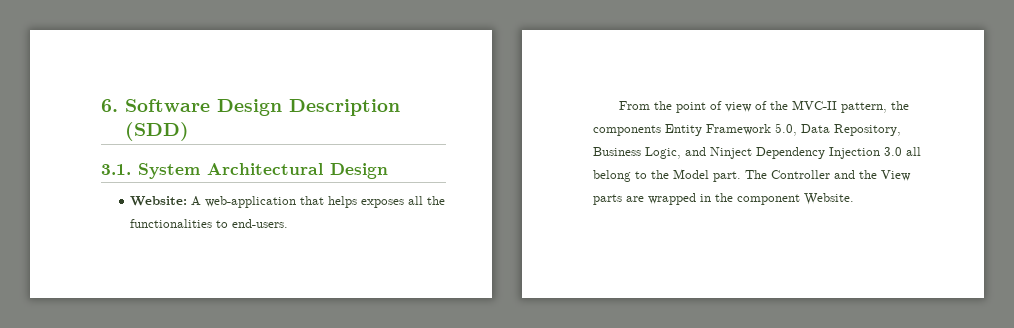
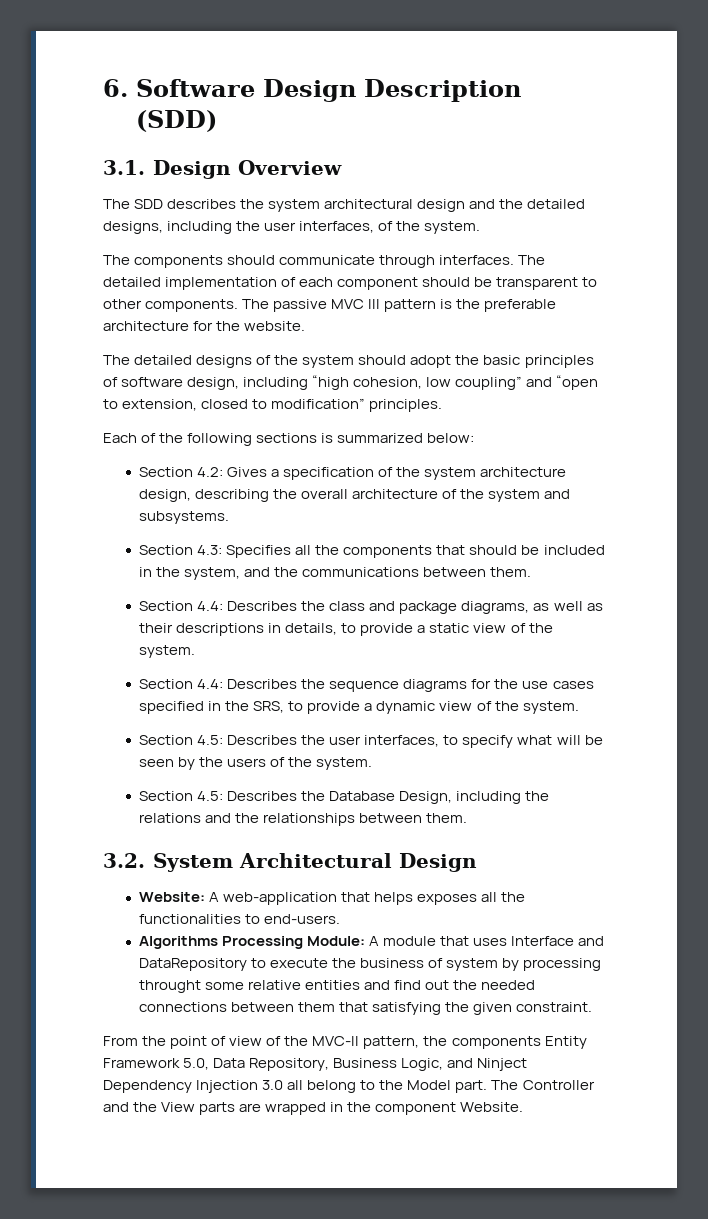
- 3.1. System Architectural Design
+ 3.1. Design Overview
+ The SDD describes the system architectural design and the detailed designs, including the user interfaces, of the system.
+ The components should communicate through interfaces. The detailed implementation of each component should be transparent to other components. The passive MVC III pattern is the preferable architecture for the website.
+ The detailed designs of the system should adopt the basic principles of software design, including “high cohesion, low coupling” and “open to extension, closed to modification” principles.
+ Each of the following sections is summarized below:
+ Section 4.2: Gives a specification of the system architecture design, describing the overall architecture of the system and subsystems.
+ Section 4.3: Specifies all the components that should be included in the system, and the communications between them.
+ Section 4.4: Describes the class and package diagrams, as well as their descriptions in details, to provide a static view of the system.
+ Section 4.4: Describes the sequence diagrams for the use cases specified in the SRS, to provide a dynamic view of the system.
+ Section 4.5: Describes the user interfaces, to specify what will be seen by the users of the system.
+ Section 4.5: Describes the Database Design, including the relations and the relationships between them.
+ 3.2. System Architectural Design
+ Algorithms Processing Module: A module that uses Interface and DataRepository to execute the business of system by processing throught some relative entities and find out the needed connections between them that satisfying the given constraint.

